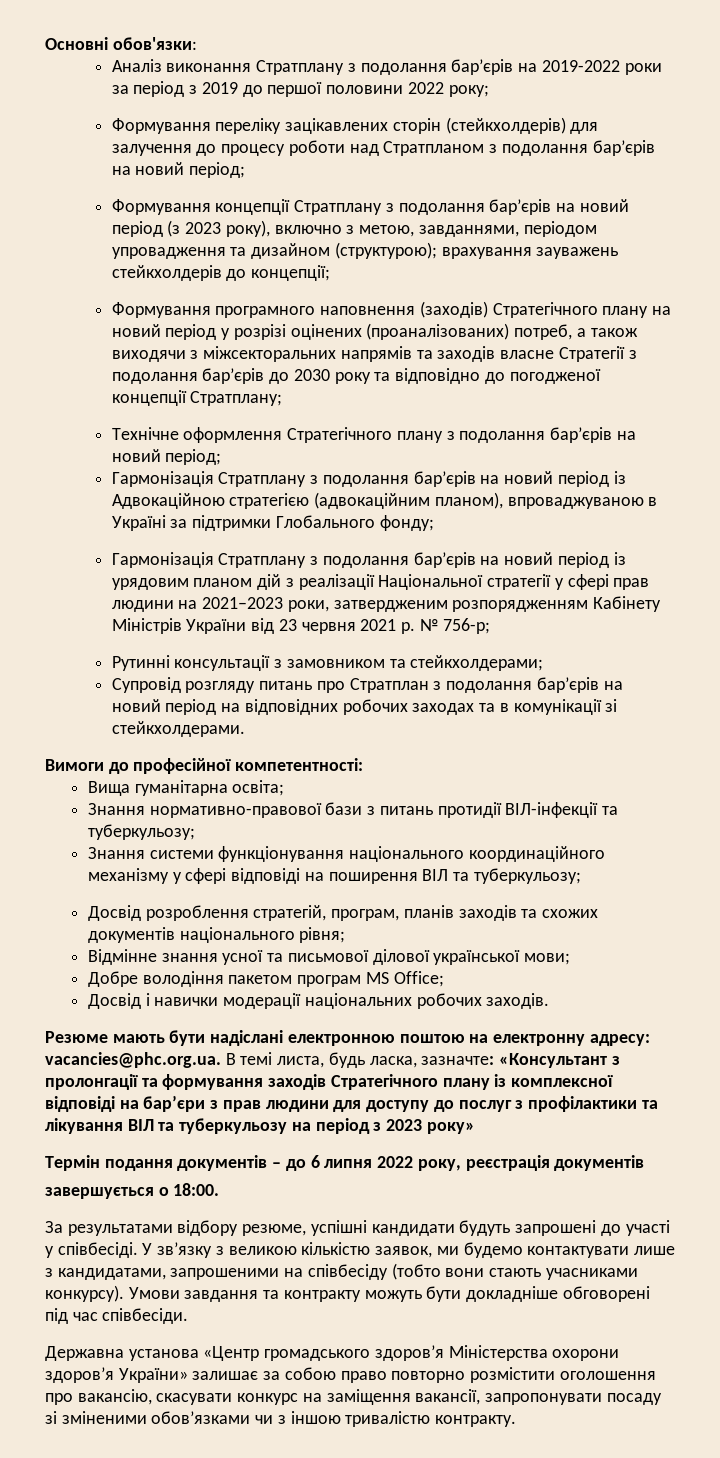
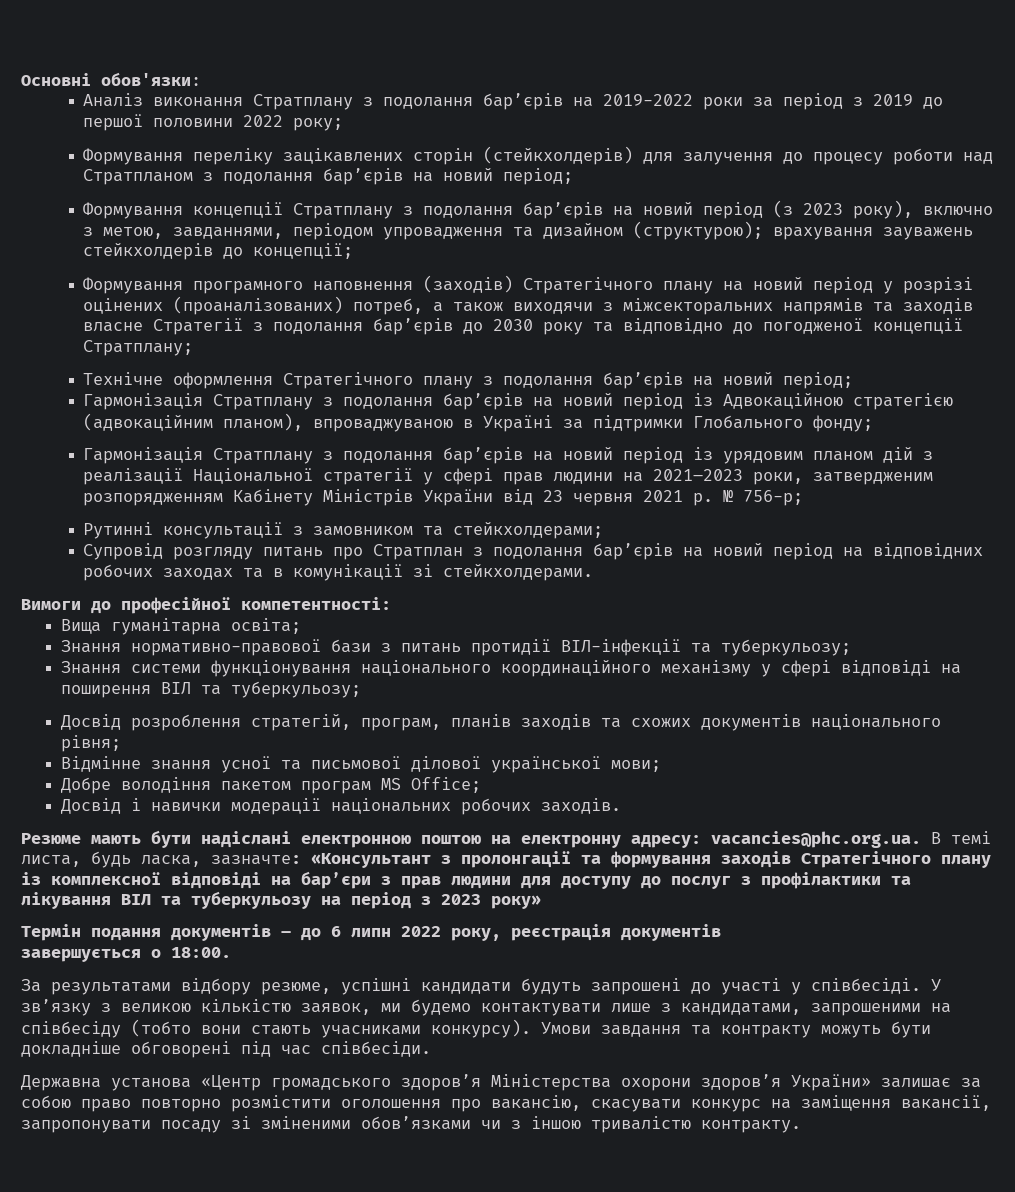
- Термін подання документів – до 6 липня 2022 року, реєстрація документів
+ Термін подання документів – до 6 липн 2022 року, реєстрація документів

